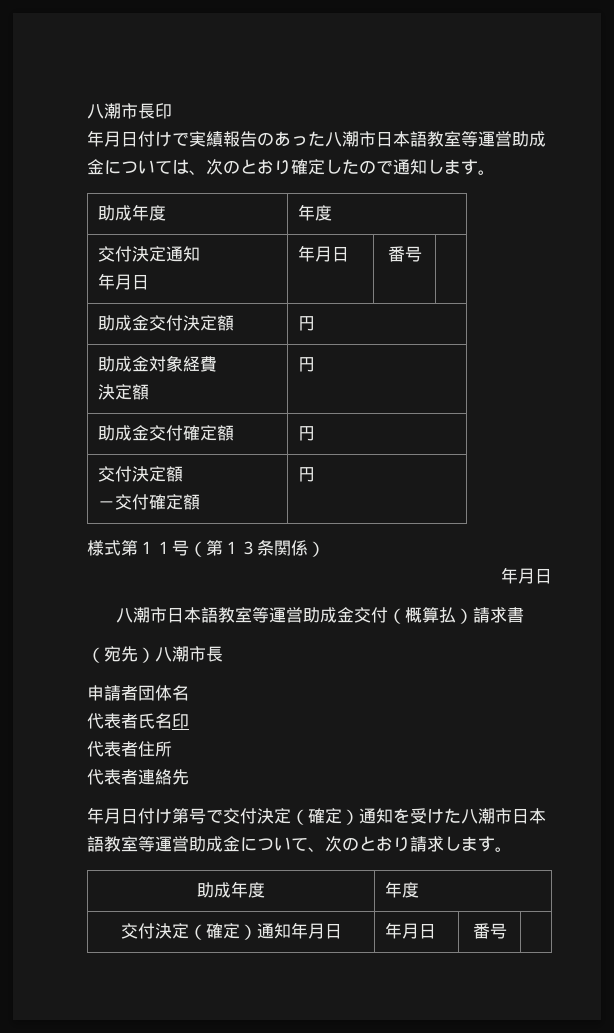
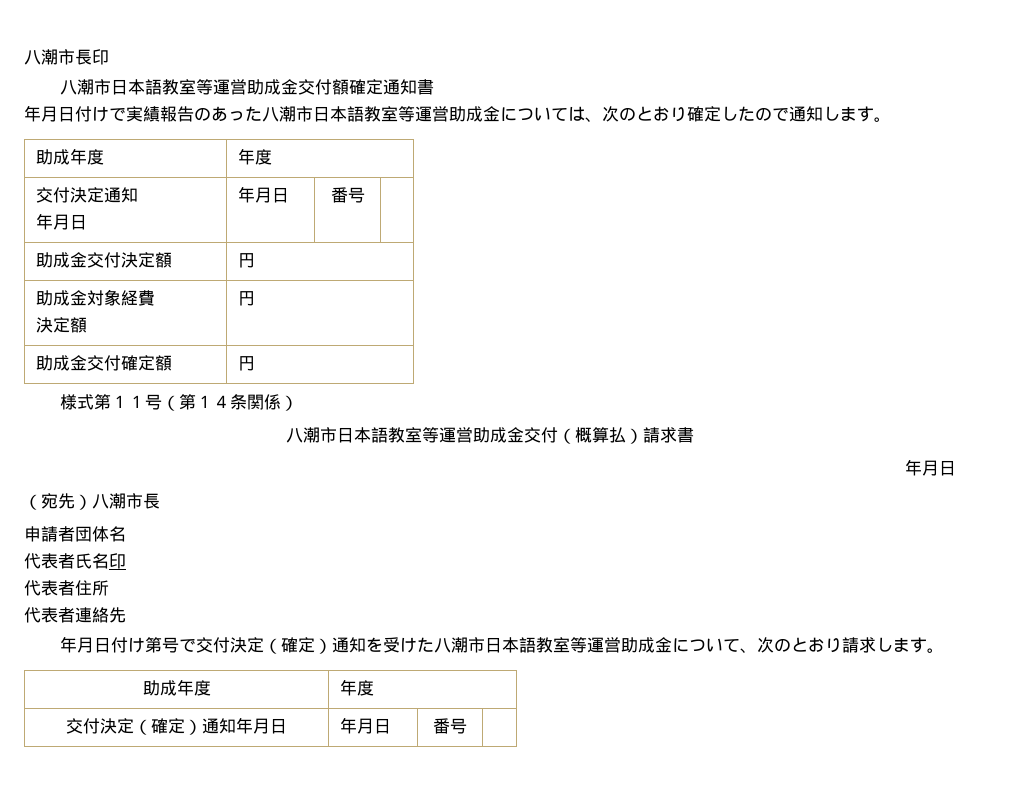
+ 八潮市日本語教室等運営助成金交付額確定通知書
  助成金交付確定額 | 円
- 交付決定額
- －交付確定額 | 円
- 様式第１１号（第１３条関係）
- 年月日
+ 様式第１１号（第１４条関係）
  八潮市日本語教室等運営助成金交付（概算払）請求書
+ 年月日

